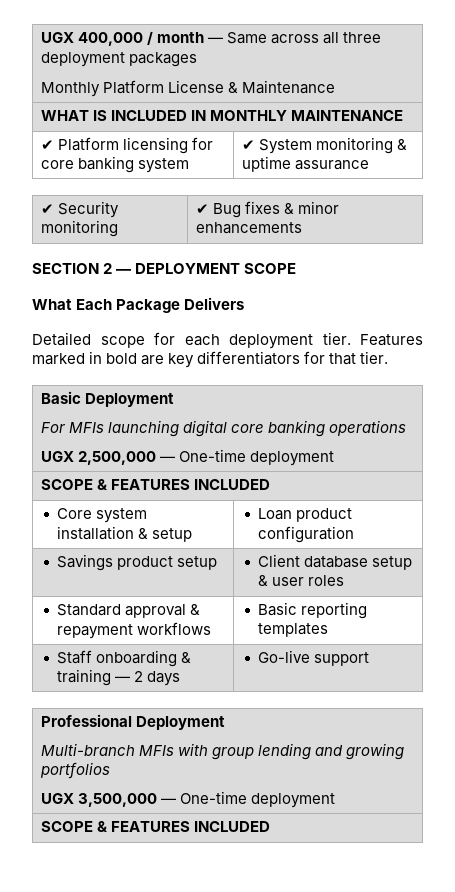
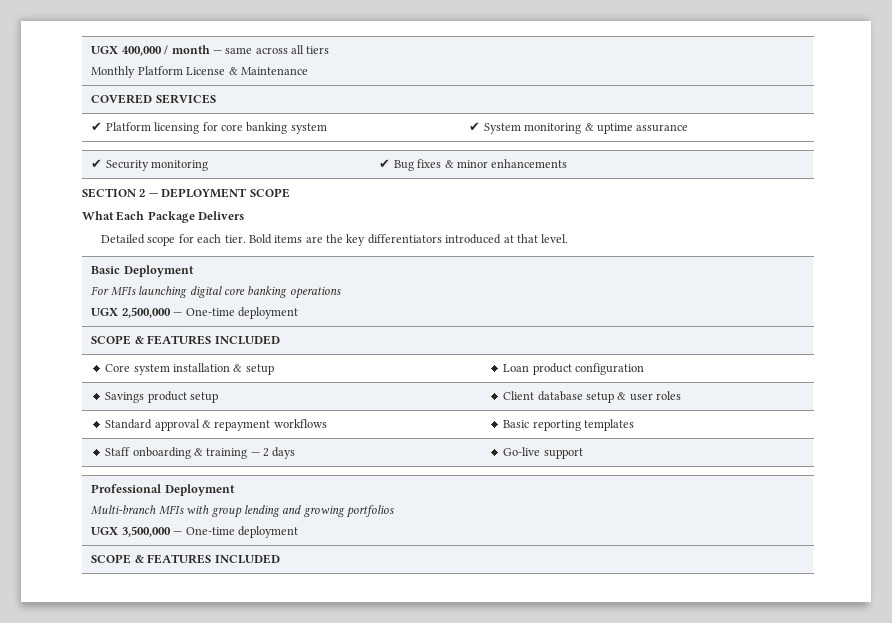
- UGX 400,000 / month — Same across all three deployment packages
+ UGX 400,000 / month — same across all tiers
- WHAT IS INCLUDED IN MONTHLY MAINTENANCE
+ COVERED SERVICES
- Detailed scope for each deployment tier. Features marked in bold are key differentiators for that tier.
+ Detailed scope for each tier. Bold items are the key differentiators introduced at that level.

